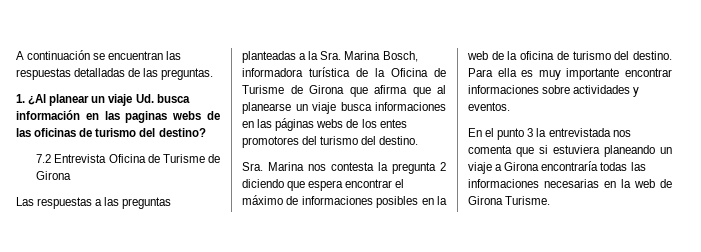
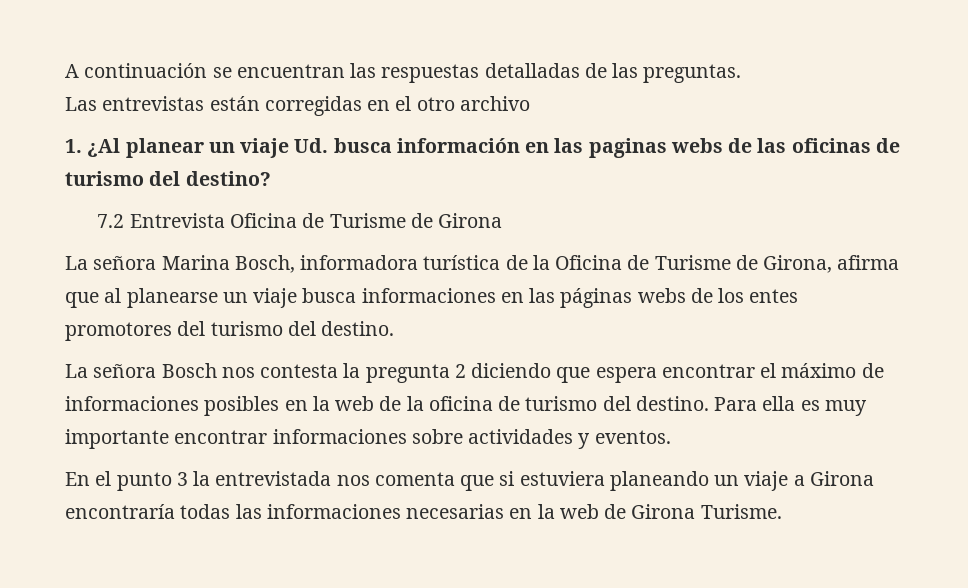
+ Las entrevistas están corregidas en el otro archivo
- Las respuestas a las preguntas planteadas a la Sra. Marina Bosch, informadora turística de la Oficina de Turisme de Girona que afirma que al planearse un viaje busca informaciones en las páginas webs de los entes promotores del turismo del destino.
+ La señora Marina Bosch, informadora turística de la Oficina de Turisme de Girona, afirma que al planearse un viaje busca informaciones en las páginas webs de los entes promotores del turismo del destino.
- Sra. Marina nos contesta la pregunta 2 diciendo que espera encontrar el máximo de informaciones posibles en la web de la oficina de turismo del destino.
+ La señora Bosch nos contesta la pregunta 2 diciendo que espera encontrar el máximo de informaciones posibles en la web de la oficina de turismo del destino.

